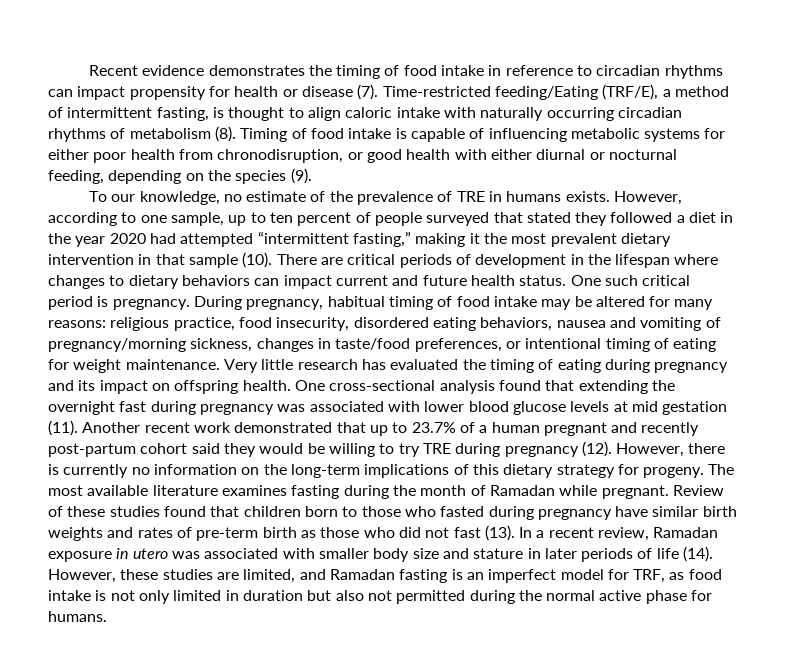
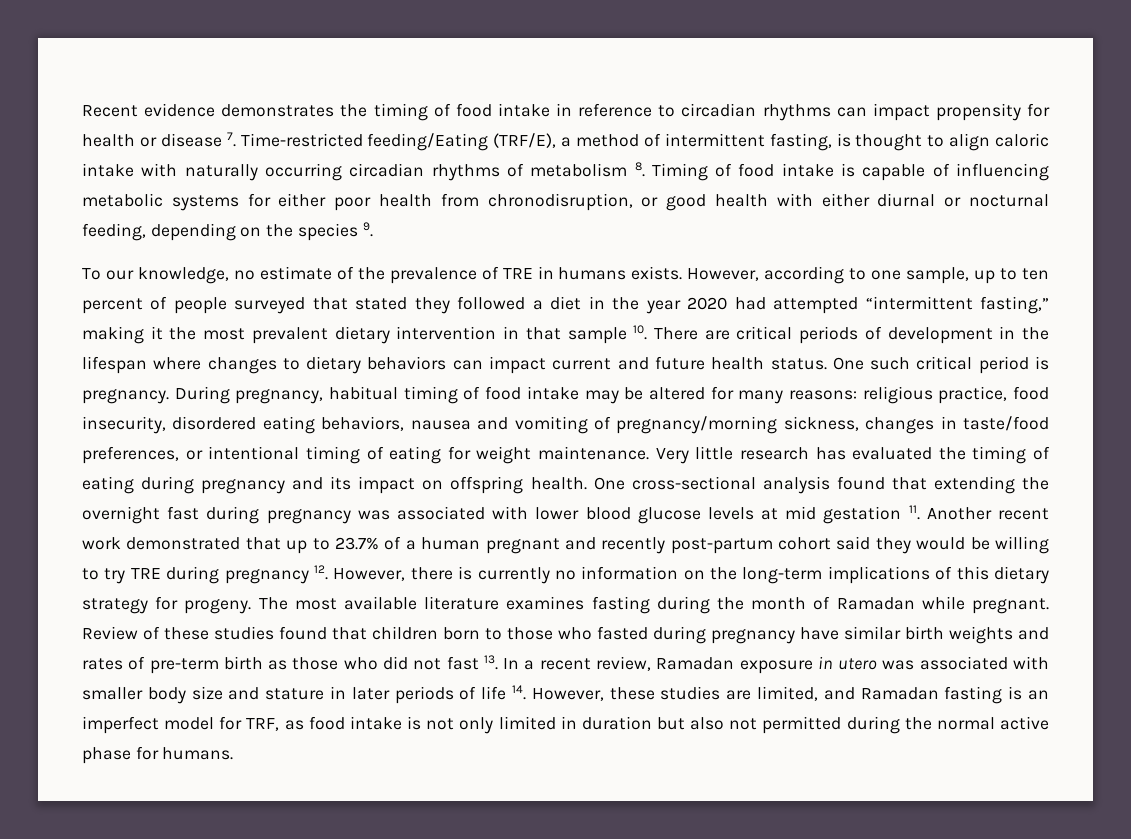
- Recent evidence demonstrates the timing of food intake in reference to circadian rhythms can impact propensity for health or disease (7). Time-restricted feeding/Eating (TRF/E), a method of intermittent fasting, is thought to align caloric intake with naturally occurring circadian rhythms of metabolism (8). Timing of food intake is capable of influencing metabolic systems for either poor health from chronodisruption, or good health with either diurnal or nocturnal feeding, depending on the species (9).
+ Recent evidence demonstrates the timing of food intake in reference to circadian rhythms can impact propensity for health or disease 7. Time-restricted feeding/Eating (TRF/E), a method of intermittent fasting, is thought to align caloric intake with naturally occurring circadian rhythms of metabolism 8. Timing of food intake is capable of influencing metabolic systems for either poor health from chronodisruption, or good health with either diurnal or nocturnal feeding, depending on the species 9.
- However, according to one sample, up to ten percent of people surveyed that stated they followed a diet in the year 2020 had attempted “intermittent fasting,” making it the most prevalent dietary intervention in that sample (10). There are critical periods of development in the lifespan where changes to dietary behaviors can impact current and future health status.
+ However, according to one sample, up to ten percent of people surveyed that stated they followed a diet in the year 2020 had attempted “intermittent fasting,” making it the most prevalent dietary intervention in that sample 10. There are critical periods of development in the lifespan where changes to dietary behaviors can impact current and future health status.
- One cross-sectional analysis found that extending the overnight fast during pregnancy was associated with lower blood glucose levels at mid gestation (11). Another recent work demonstrated that up to 23.7% of a human pregnant and recently post-partum cohort said they would be willing to try TRE during pregnancy (12). However, there is currently no information on the long-term implications of this dietary strategy for progeny.
+ One cross-sectional analysis found that extending the overnight fast during pregnancy was associated with lower blood glucose levels at mid gestation 11. Another recent work demonstrated that up to 23.7% of a human pregnant and recently post-partum cohort said they would be willing to try TRE during pregnancy 12. However, there is currently no information on the long-term implications of this dietary strategy for progeny.
- Review of these studies found that children born to those who fasted during pregnancy have similar birth weights and rates of pre-term birth as those who did not fast (13). In a recent review, Ramadan exposure in utero was associated with smaller body size and stature in later periods of life (14). However, these studies are limited, and Ramadan fasting is an imperfect model for TRF, as food intake is not only limited in duration but also not permitted during the normal active phase for humans.
+ Review of these studies found that children born to those who fasted during pregnancy have similar birth weights and rates of pre-term birth as those who did not fast 13. In a recent review, Ramadan exposure in utero was associated with smaller body size and stature in later periods of life 14. However, these studies are limited, and Ramadan fasting is an imperfect model for TRF, as food intake is not only limited in duration but also not permitted during the normal active phase for humans.

